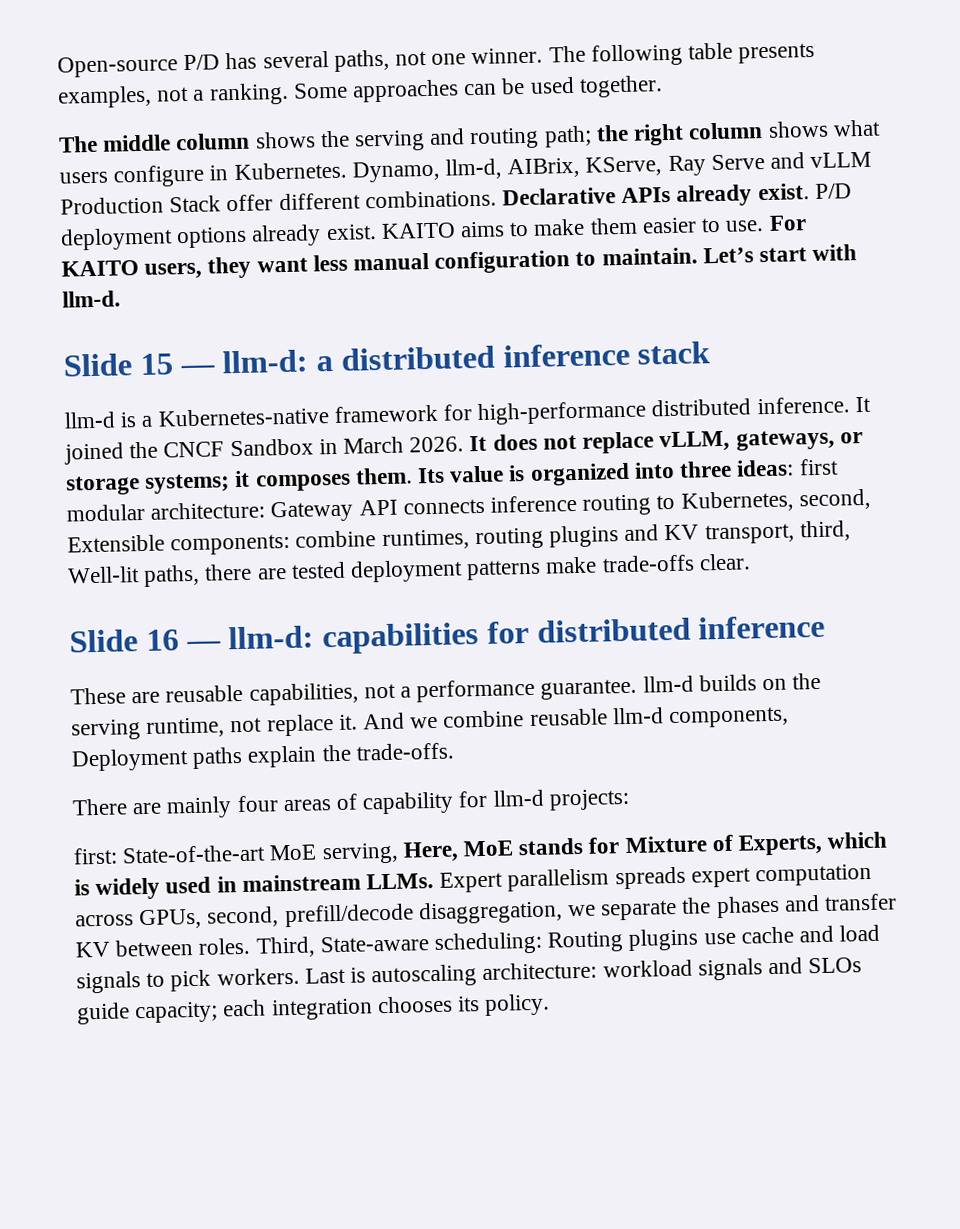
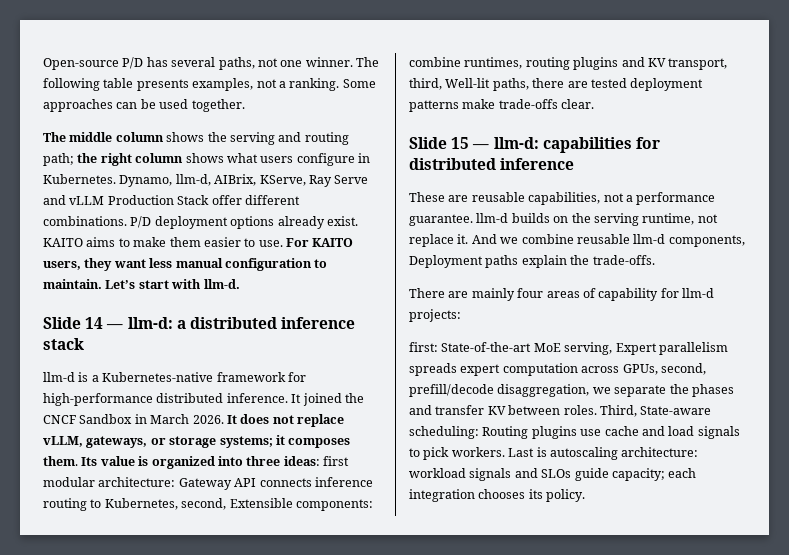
- Declarative APIs already exist.
- Slide 15 — llm-d: a distributed inference stack
+ Slide 14 — llm-d: a distributed inference stack
- Slide 16 — llm-d: capabilities for distributed inference
+ Slide 15 — llm-d: capabilities for distributed inference
- first: State-of-the-art MoE serving, Here, MoE stands for Mixture of Experts, which is widely used in mainstream LLMs. Expert parallelism spreads expert computation across GPUs, second, prefill/decode disaggregation, we separate the phases and transfer KV between roles.
+ first: State-of-the-art MoE serving, Expert parallelism spreads expert computation across GPUs, second, prefill/decode disaggregation, we separate the phases and transfer KV between roles.

